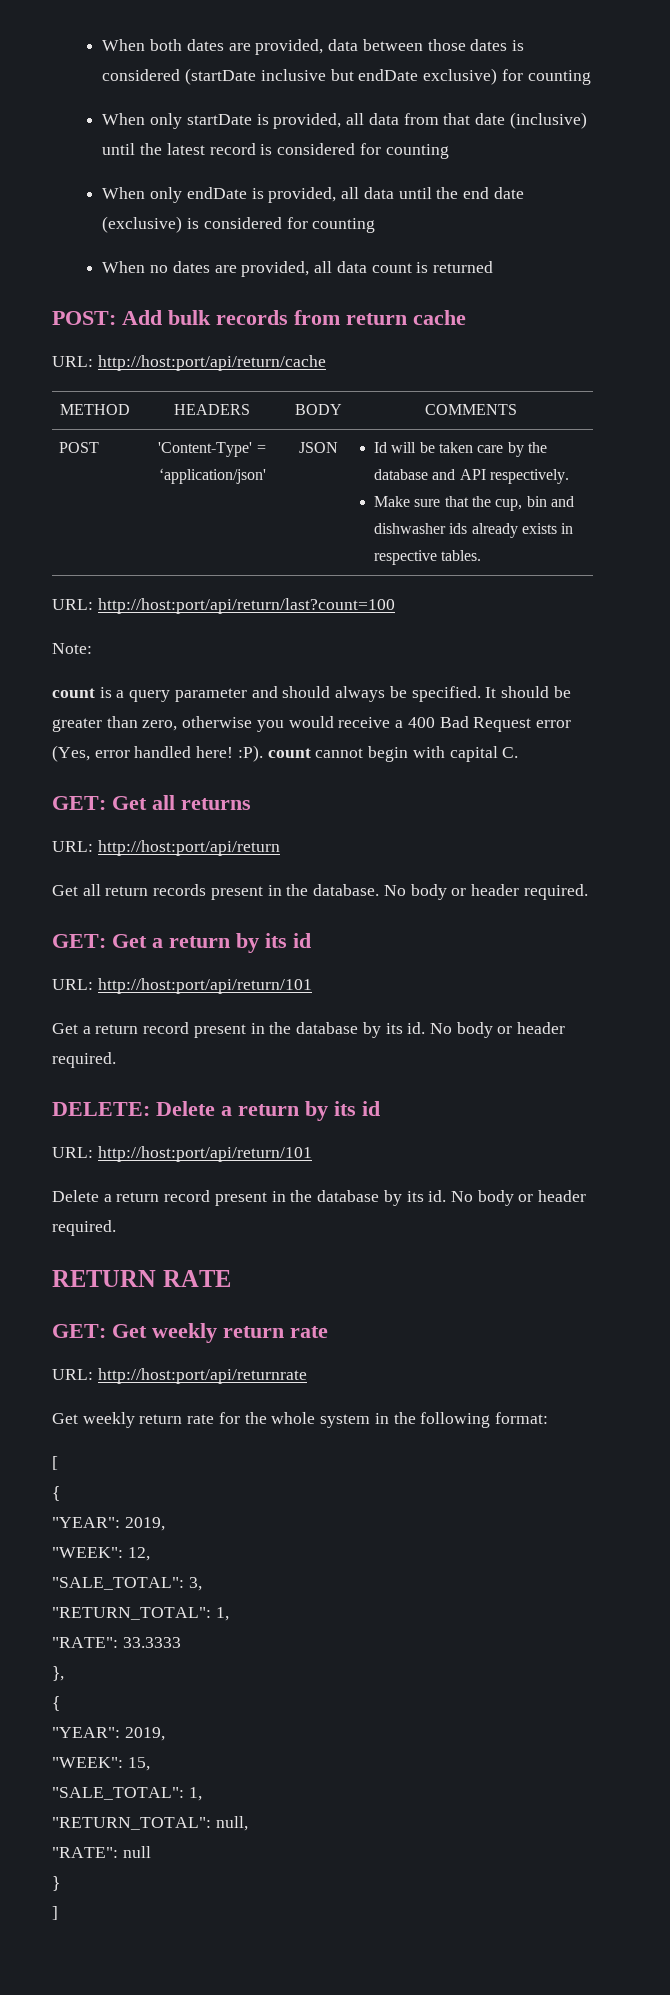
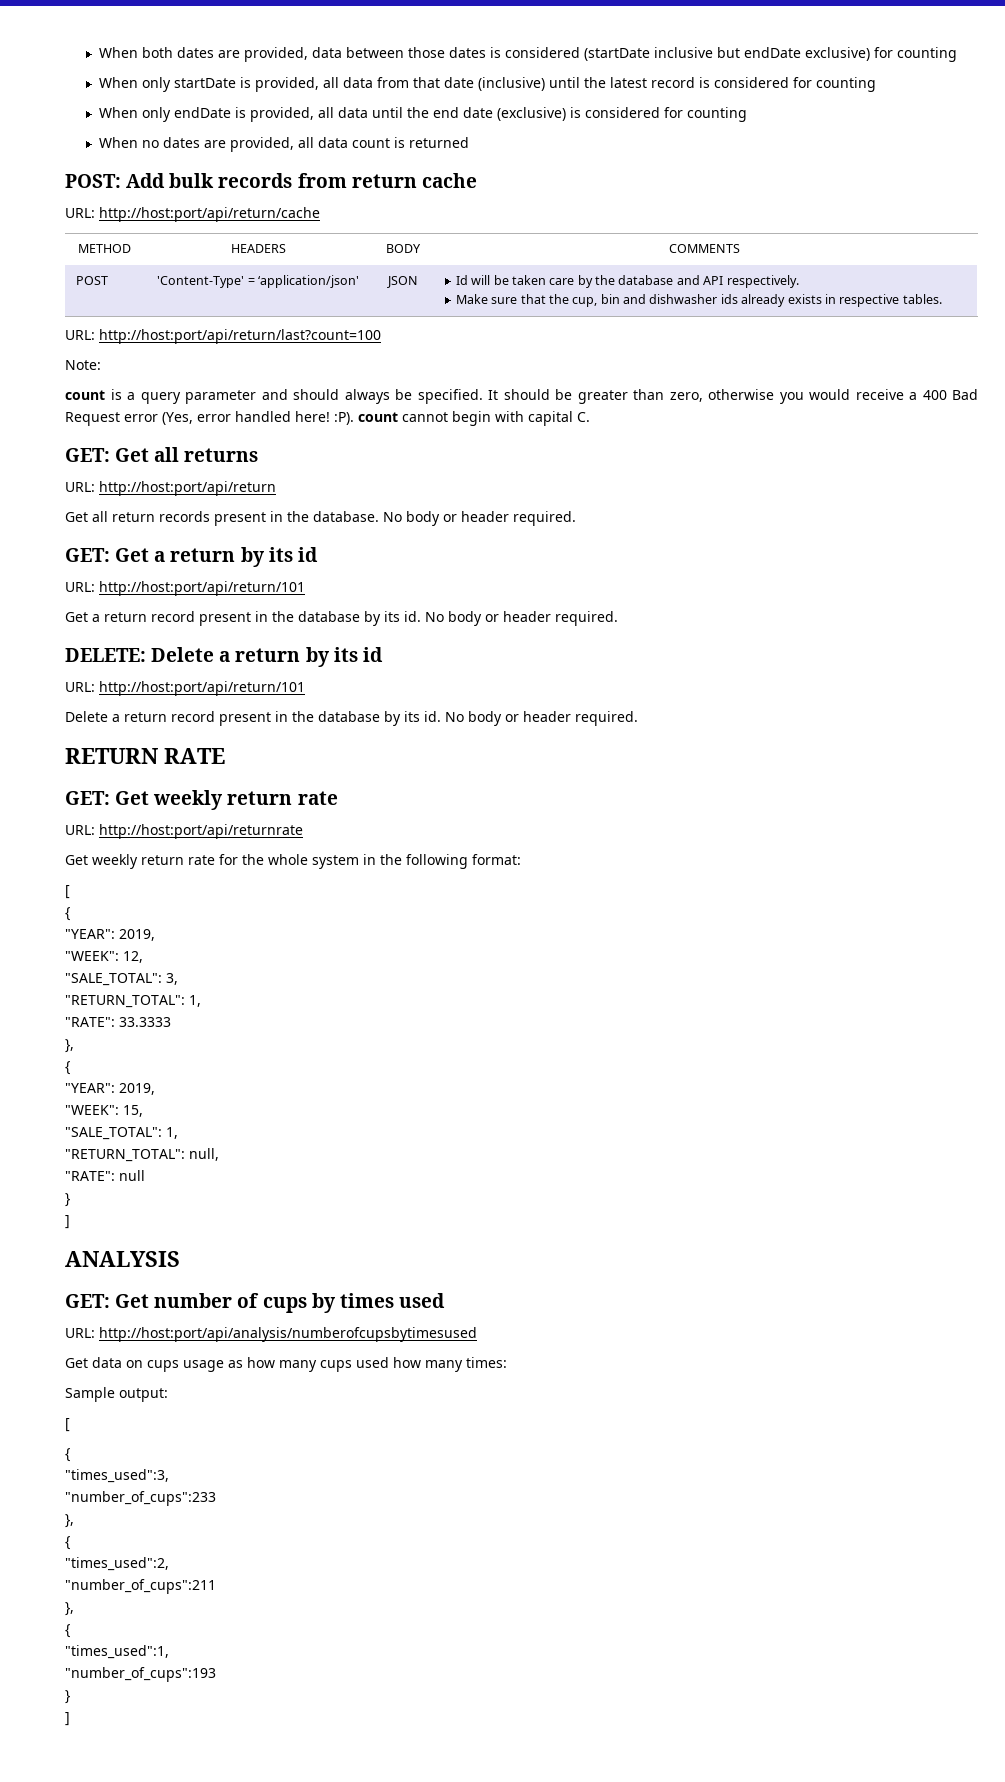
+ ANALYSIS
+ GET: Get number of cups by times used
+ URL: http://host:port/api/analysis/numberofcupsbytimesused
+ Get data on cups usage as how many cups used how many times:
+ Sample output:
+ [
+ {
+ "times_used":3,
+ "number_of_cups":233
+ },
+ {
+ "times_used":2,
+ "number_of_cups":211
+ },
+ {
+ "times_used":1,
+ "number_of_cups":193
+ }
+ ]

